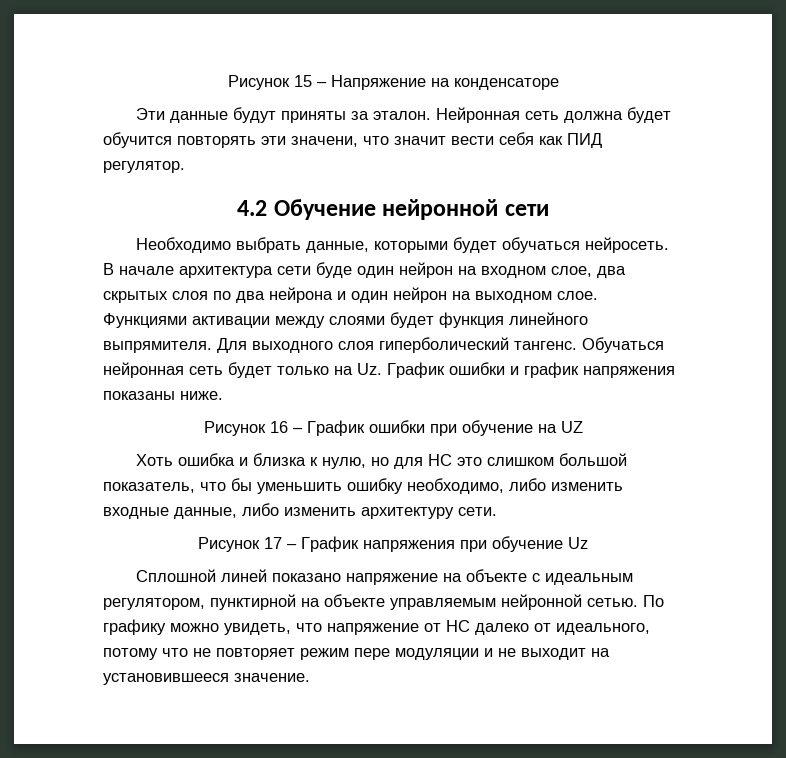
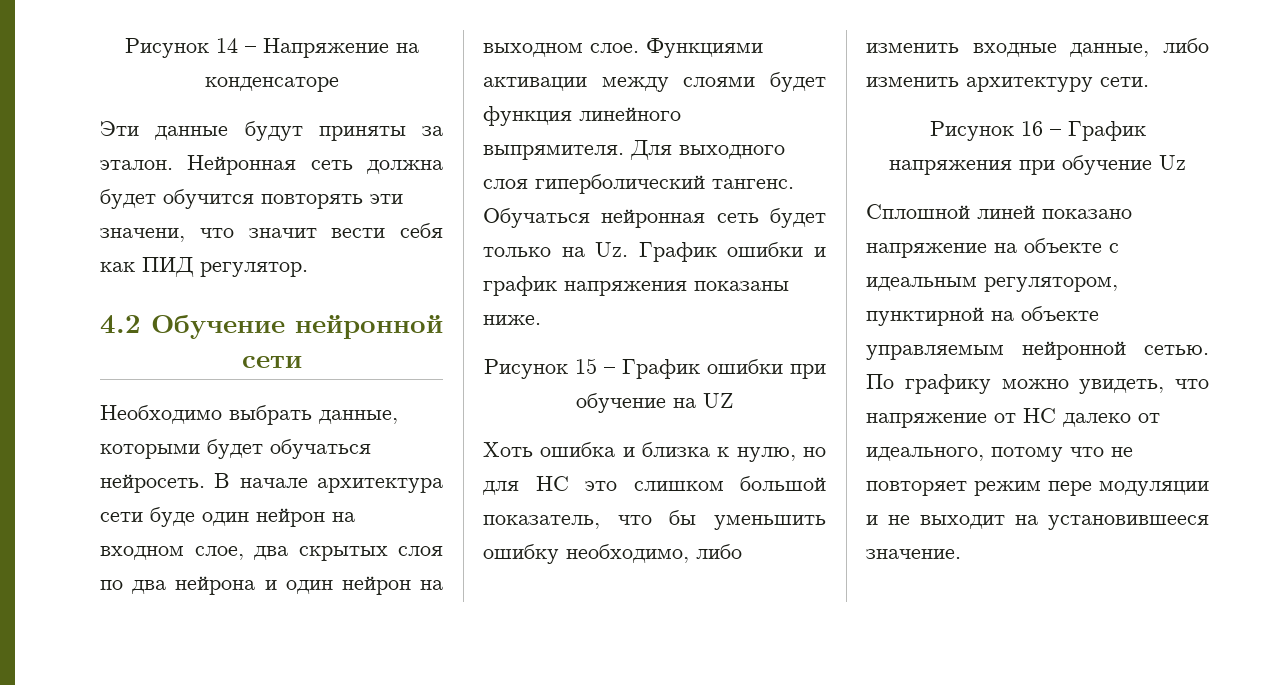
- Рисунок 15 – Напряжение на конденсаторе
+ Рисунок 14 – Напряжение на конденсаторе
- Рисунок 16 – График ошибки при обучение на UZ
+ Рисунок 15 – График ошибки при обучение на UZ
- Рисунок 17 – График напряжения при обучение Uz
+ Рисунок 16 – График напряжения при обучение Uz

